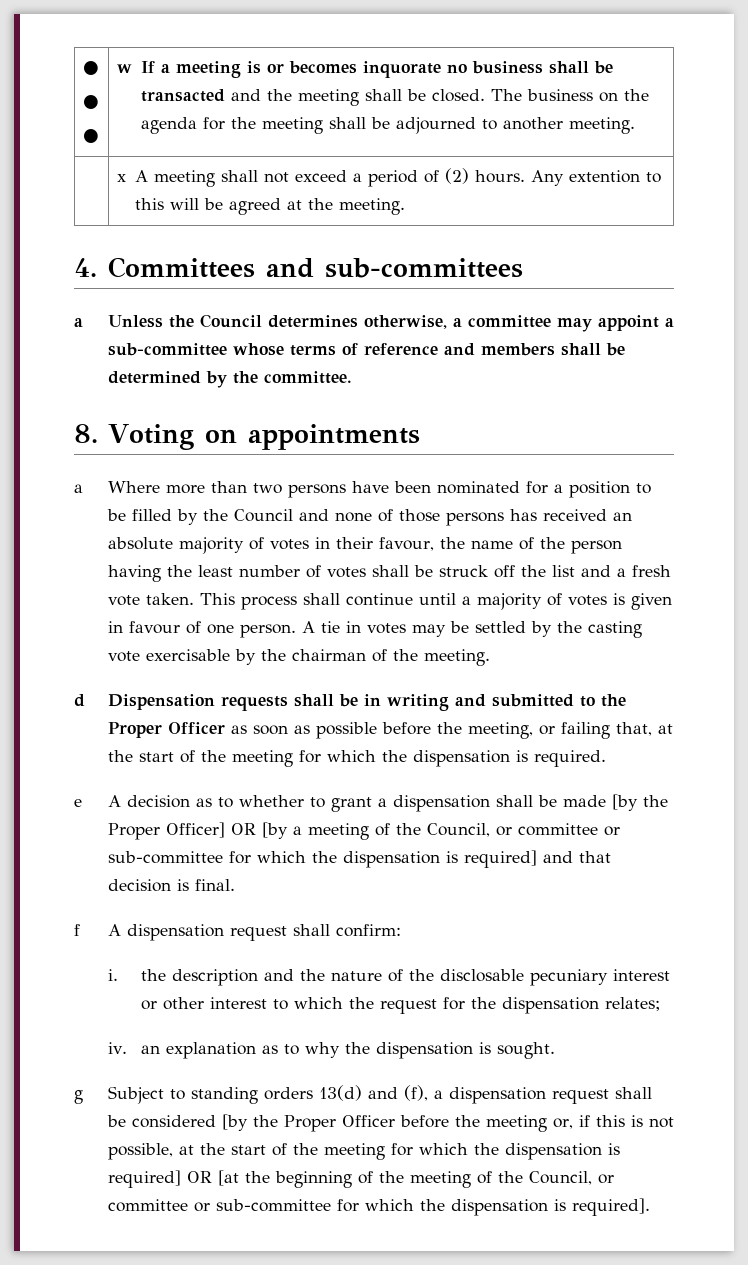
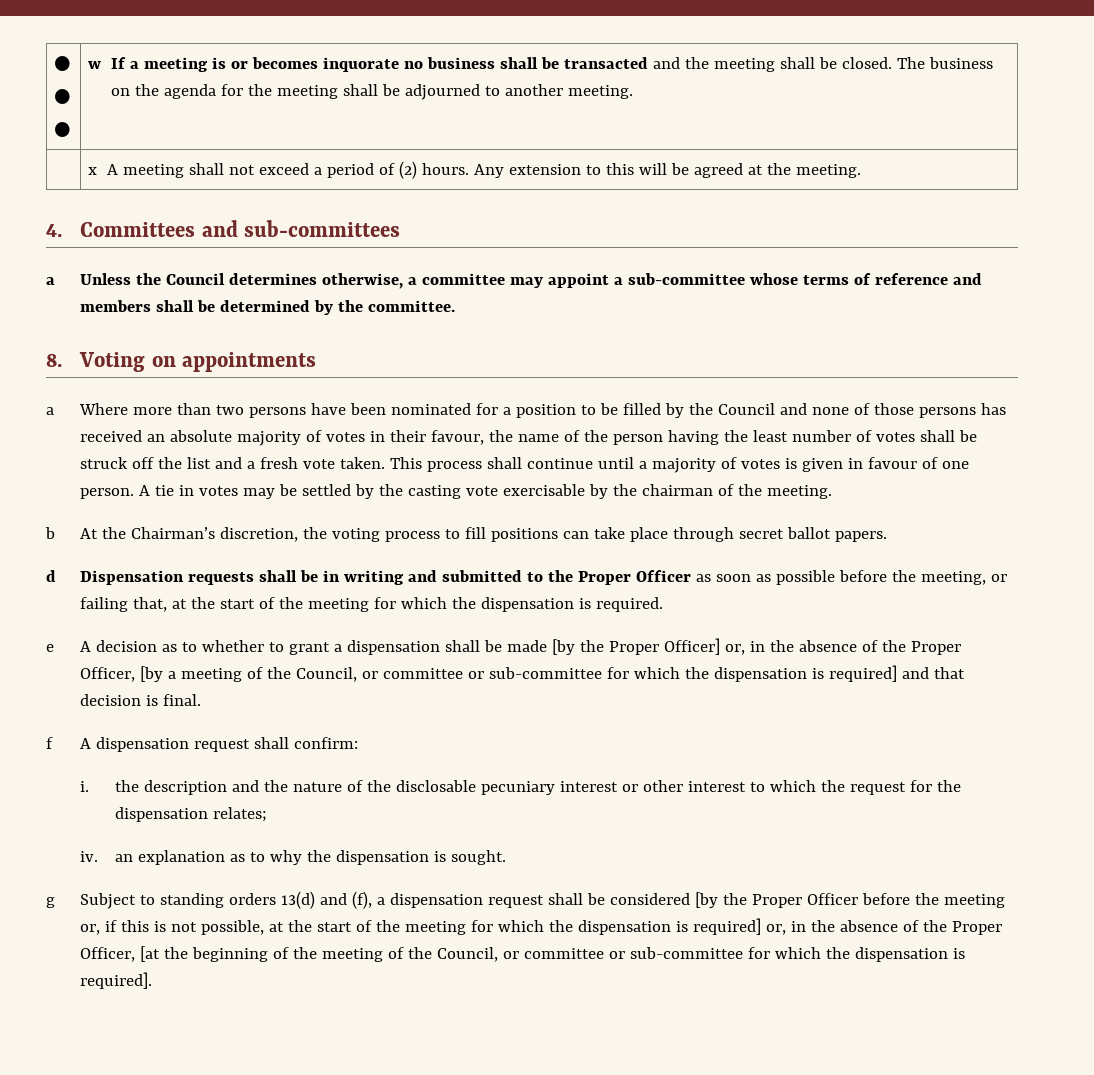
- | x A meeting shall not exceed a period of (2) hours. Any extention to this will be agreed at the meeting.
+ | x A meeting shall not exceed a period of (2) hours. Any extension to this will be agreed at the meeting.
+ b At the Chairman’s discretion, the voting process to fill positions can take place through secret ballot papers.
- e A decision as to whether to grant a dispensation shall be made [by the Proper Officer] OR [by a meeting of the Council, or committee or sub-committee for which the dispensation is required] and that decision is final.
+ e A decision as to whether to grant a dispensation shall be made [by the Proper Officer] or, in the absence of the Proper Officer, [by a meeting of the Council, or committee or sub-committee for which the dispensation is required] and that decision is final.
- g Subject to standing orders 13(d) and (f), a dispensation request shall be considered [by the Proper Officer before the meeting or, if this is not possible, at the start of the meeting for which the dispensation is required] OR [at the beginning of the meeting of the Council, or committee or sub-committee for which the dispensation is required].
+ g Subject to standing orders 13(d) and (f), a dispensation request shall be considered [by the Proper Officer before the meeting or, if this is not possible, at the start of the meeting for which the dispensation is required] or, in the absence of the Proper Officer, [at the beginning of the meeting of the Council, or committee or sub-committee for which the dispensation is required].

